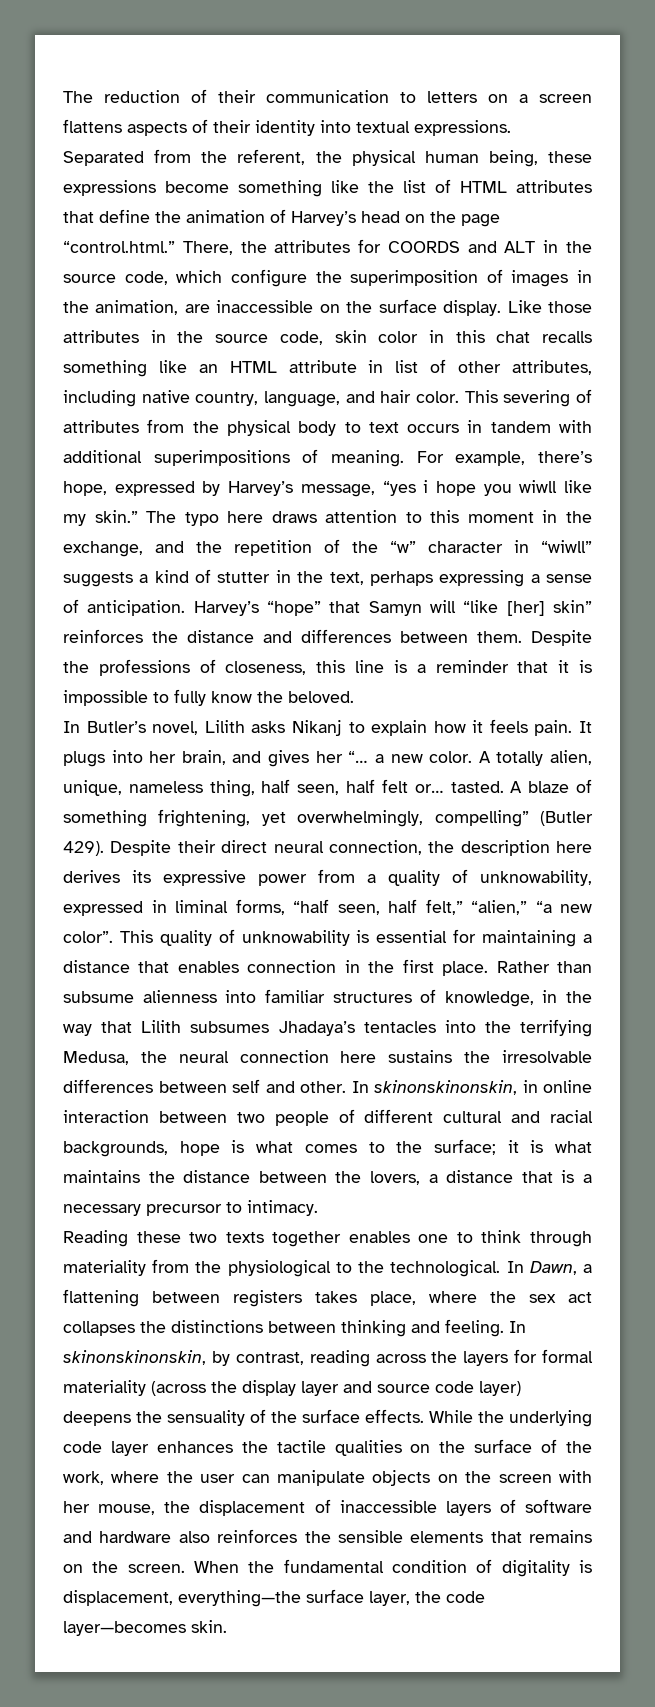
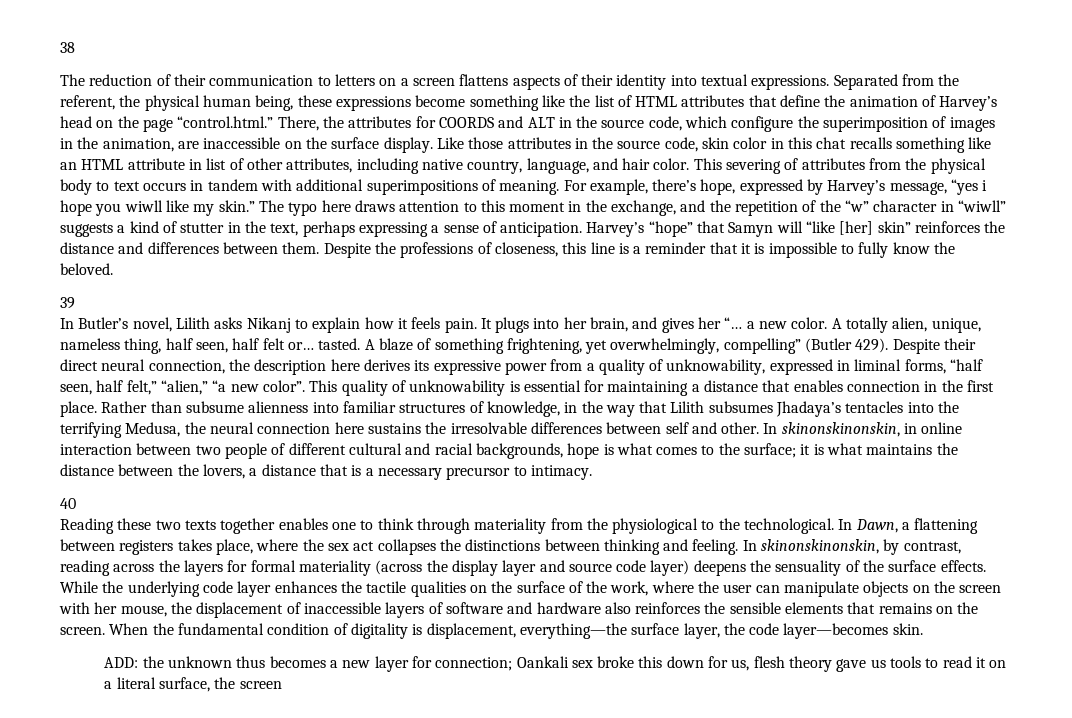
+ 38
+ 39
+ 40
+ ADD: the unknown thus becomes a new layer for connection; Oankali sex broke this down for us, flesh theory gave us tools to read it on a literal surface, the screen

